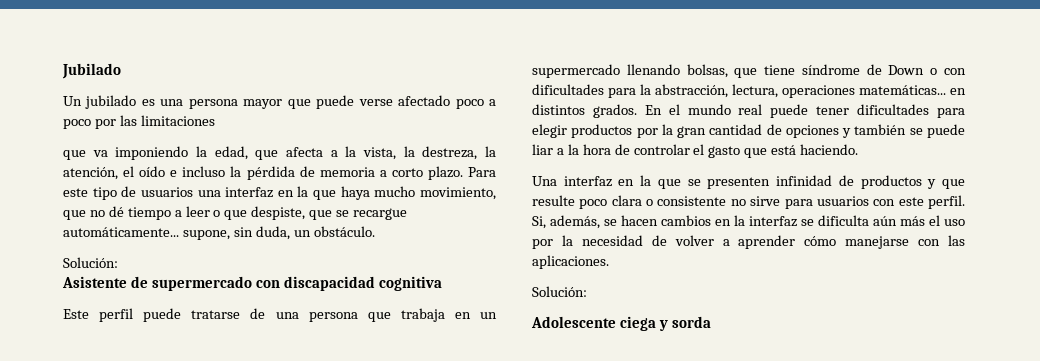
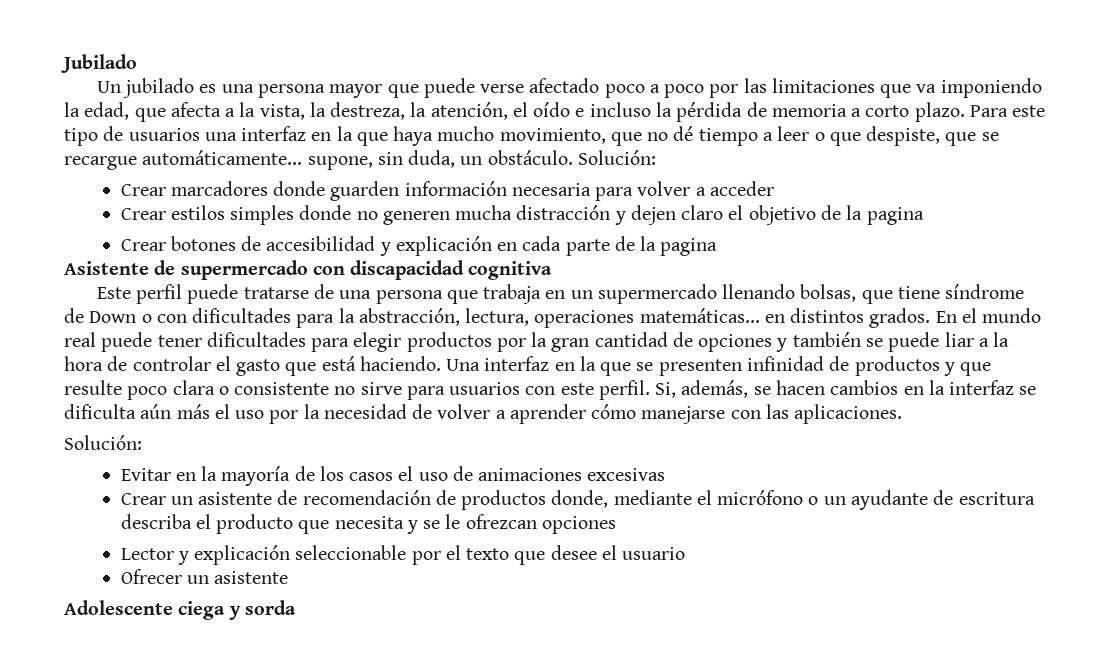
- Un jubilado es una persona mayor que puede verse afectado poco a poco por las limitaciones
- que va imponiendo la edad, que afecta a la vista, la destreza, la atención, el oído e incluso la pérdida de memoria a corto plazo.
+ Un jubilado es una persona mayor que puede verse afectado poco a poco por las limitaciones que va imponiendo la edad, que afecta a la vista, la destreza, la atención, el oído e incluso la pérdida de memoria a corto plazo.
- Para este tipo de usuarios una interfaz en la que haya mucho movimiento, que no dé tiempo a leer o que despiste, que se recargue automáticamente... supone, sin duda, un obstáculo.
- Solución:
+ Para este tipo de usuarios una interfaz en la que haya mucho movimiento, que no dé tiempo a leer o que despiste, que se recargue automáticamente... supone, sin duda, un obstáculo. Solución:
+ Crear marcadores donde guarden información necesaria para volver a acceder
+ Crear estilos simples donde no generen mucha distracción y dejen claro el objetivo de la pagina
+ Crear botones de accesibilidad y explicación en cada parte de la pagina
- En el mundo real puede tener dificultades para elegir productos por la gran cantidad de opciones y también se puede liar a la hora de controlar el gasto que está haciendo.
- Una interfaz en la que se presenten infinidad de productos y que resulte poco clara o consistente no sirve para usuarios con este perfil.
+ En el mundo real puede tener dificultades para elegir productos por la gran cantidad de opciones y también se puede liar a la hora de controlar el gasto que está haciendo. Una interfaz en la que se presenten infinidad de productos y que resulte poco clara o consistente no sirve para usuarios con este perfil.
+ Evitar en la mayoría de los casos el uso de animaciones excesivas
+ Crear un asistente de recomendación de productos donde, mediante el micrófono o un ayudante de escritura describa el producto que necesita y se le ofrezcan opciones
+ Lector y explicación seleccionable por el texto que desee el usuario
+ Ofrecer un asistente

